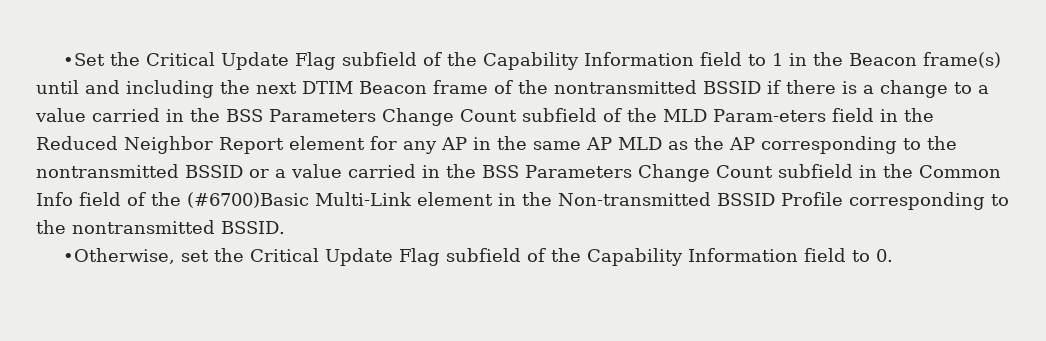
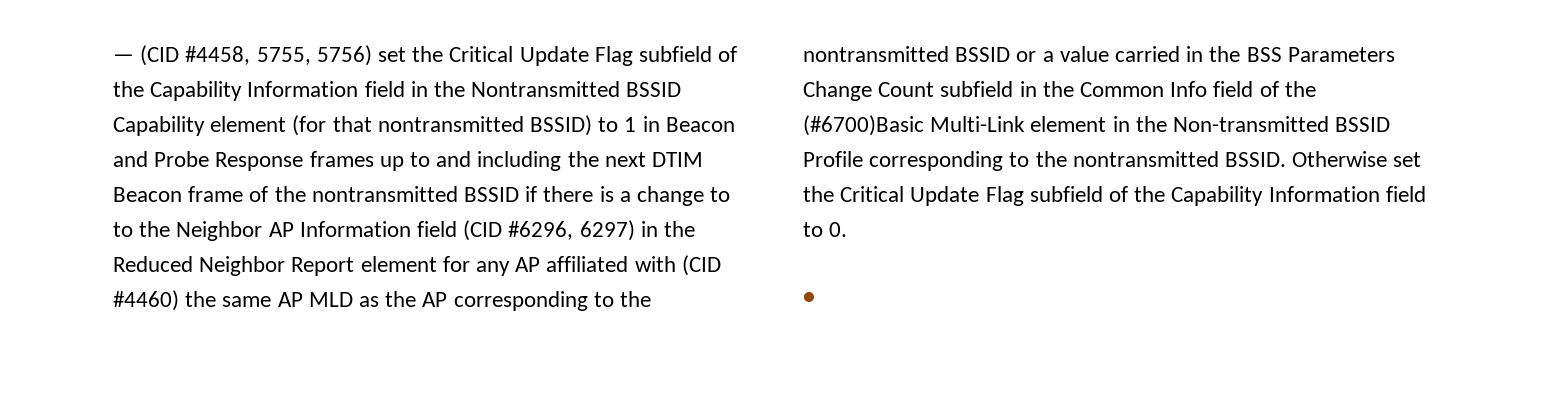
- •Set the Critical Update Flag subfield of the Capability Information field to 1 in the Beacon frame(s) until and including the next DTIM Beacon frame of the nontransmitted BSSID if there is a change to a value carried in the BSS Parameters Change Count subfield of the MLD Param-eters field in the Reduced Neighbor Report element for any AP in the same AP MLD as the AP corresponding to the nontransmitted BSSID or a value carried in the BSS Parameters Change Count subfield in the Common Info field of the (#6700)Basic Multi-Link element in the Non-transmitted BSSID Profile corresponding to the nontransmitted BSSID.
- •Otherwise, set the Critical Update Flag subfield of the Capability Information field to 0.
+ — (CID #4458, 5755, 5756) set the Critical Update Flag subfield of the Capability Information field in the Nontransmitted BSSID Capability element (for that nontransmitted BSSID) to 1 in Beacon and Probe Response frames up to and including the next DTIM Beacon frame of the nontransmitted BSSID if there is a change to to the Neighbor AP Information field (CID #6296, 6297) in the Reduced Neighbor Report element for any AP affiliated with (CID #4460) the same AP MLD as the AP corresponding to the nontransmitted BSSID or a value carried in the BSS Parameters Change Count subfield in the Common Info field of the (#6700)Basic Multi-Link element in the Non-transmitted BSSID Profile corresponding to the nontransmitted BSSID. Otherwise set the Critical Update Flag subfield of the Capability Information field to 0.
+ •

